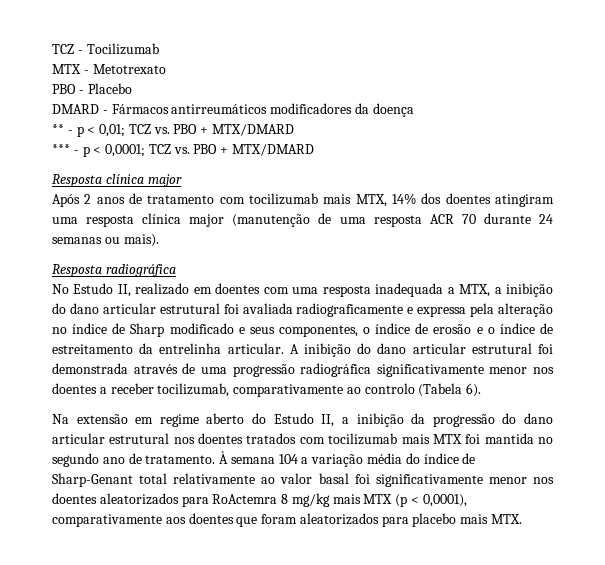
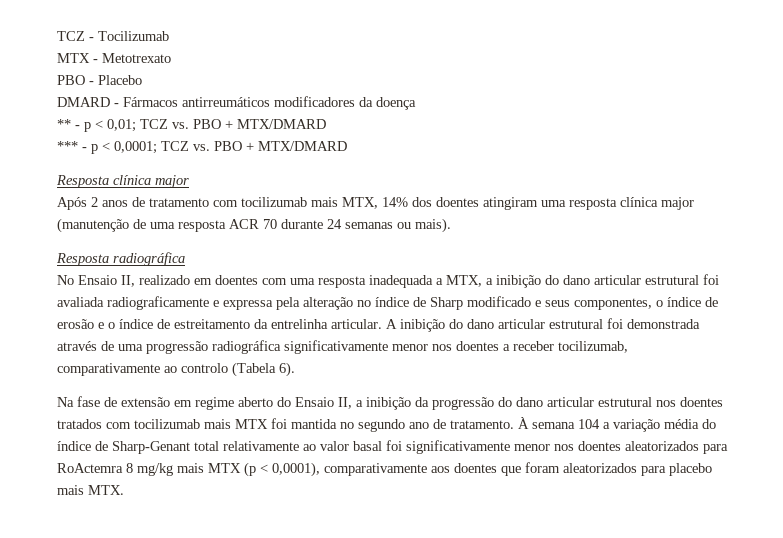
- No Estudo II, realizado em doentes com uma resposta inadequada a MTX, a inibição do dano articular estrutural foi avaliada radiograficamente e expressa pela alteração no índice de Sharp modificado e seus componentes, o índice de erosão e o índice de estreitamento da entrelinha articular.
+ No Ensaio II, realizado em doentes com uma resposta inadequada a MTX, a inibição do dano articular estrutural foi avaliada radiograficamente e expressa pela alteração no índice de Sharp modificado e seus componentes, o índice de erosão e o índice de estreitamento da entrelinha articular.
- Na extensão em regime aberto do Estudo II, a inibição da progressão do dano articular estrutural nos doentes tratados com tocilizumab mais MTX foi mantida no segundo ano de tratamento.
+ Na fase de extensão em regime aberto do Ensaio II, a inibição da progressão do dano articular estrutural nos doentes tratados com tocilizumab mais MTX foi mantida no segundo ano de tratamento.

